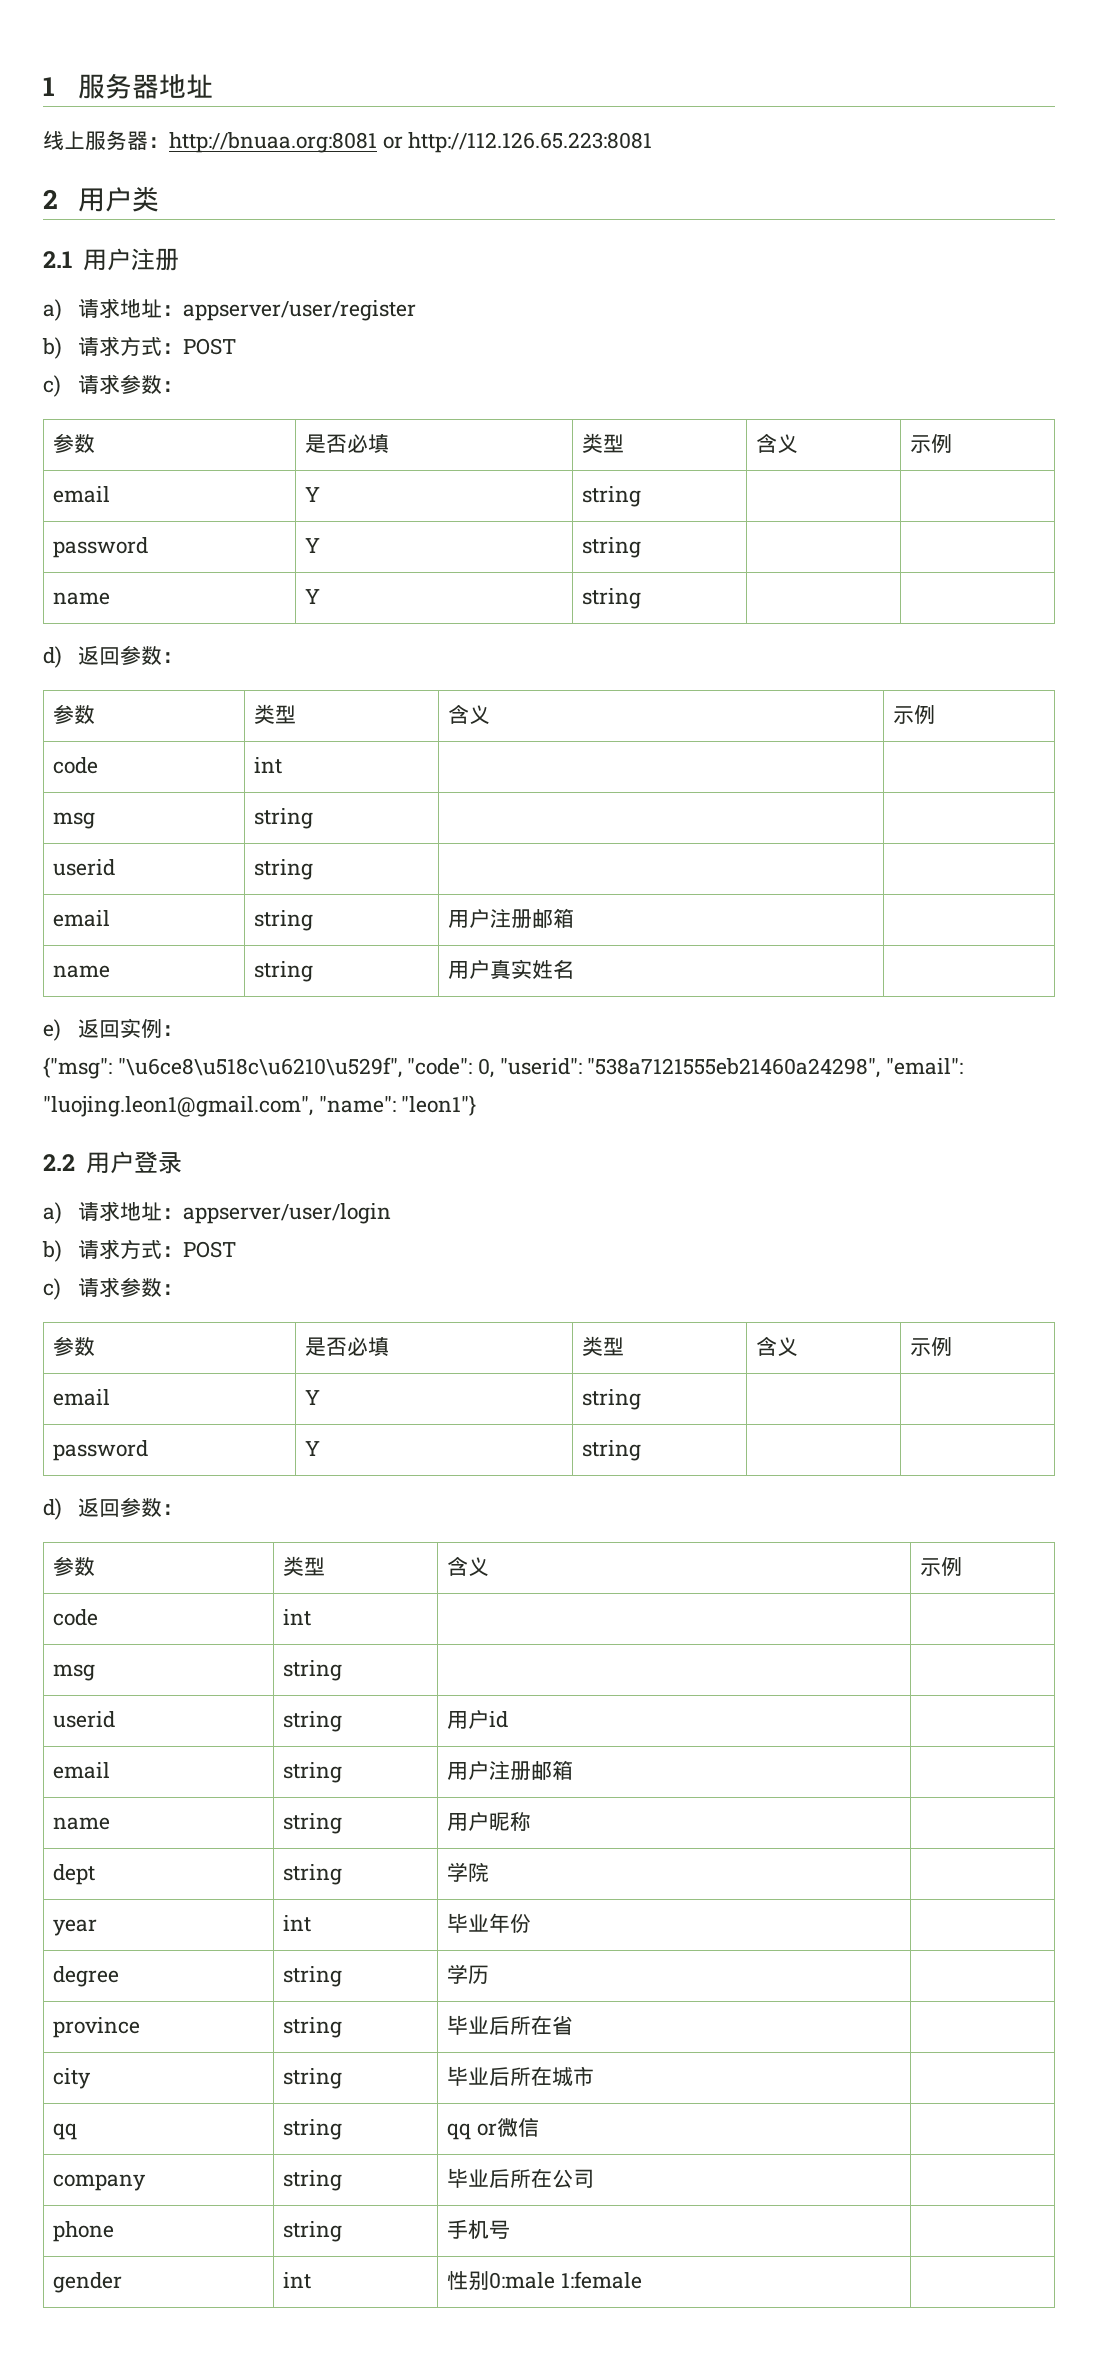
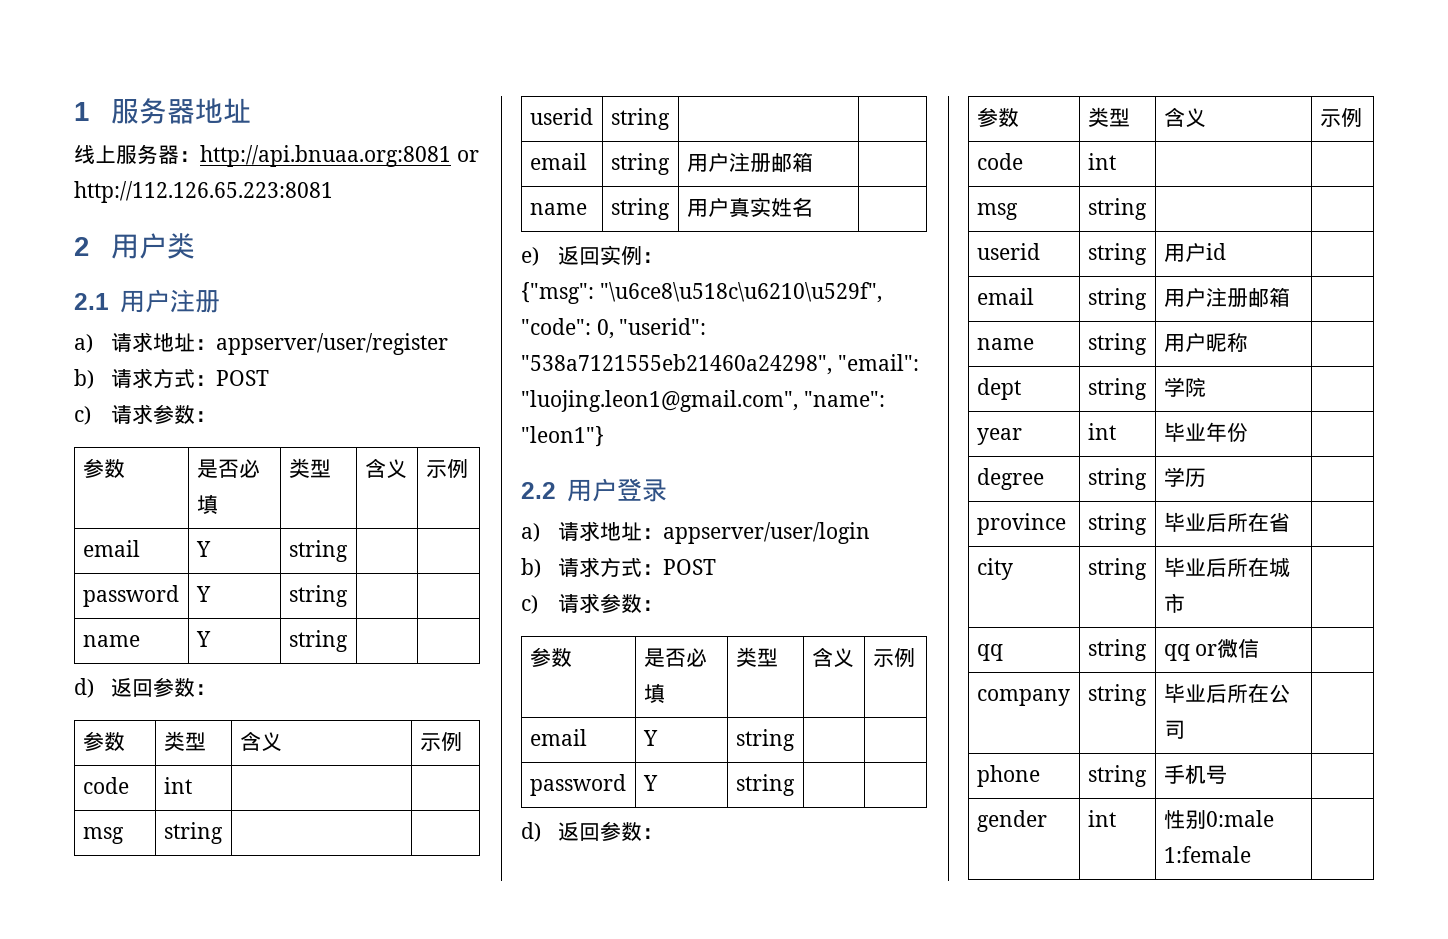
- 线上服务器：http://bnuaa.org:8081 or http://112.126.65.223:8081
+ 线上服务器：http://api.bnuaa.org:8081 or http://112.126.65.223:8081

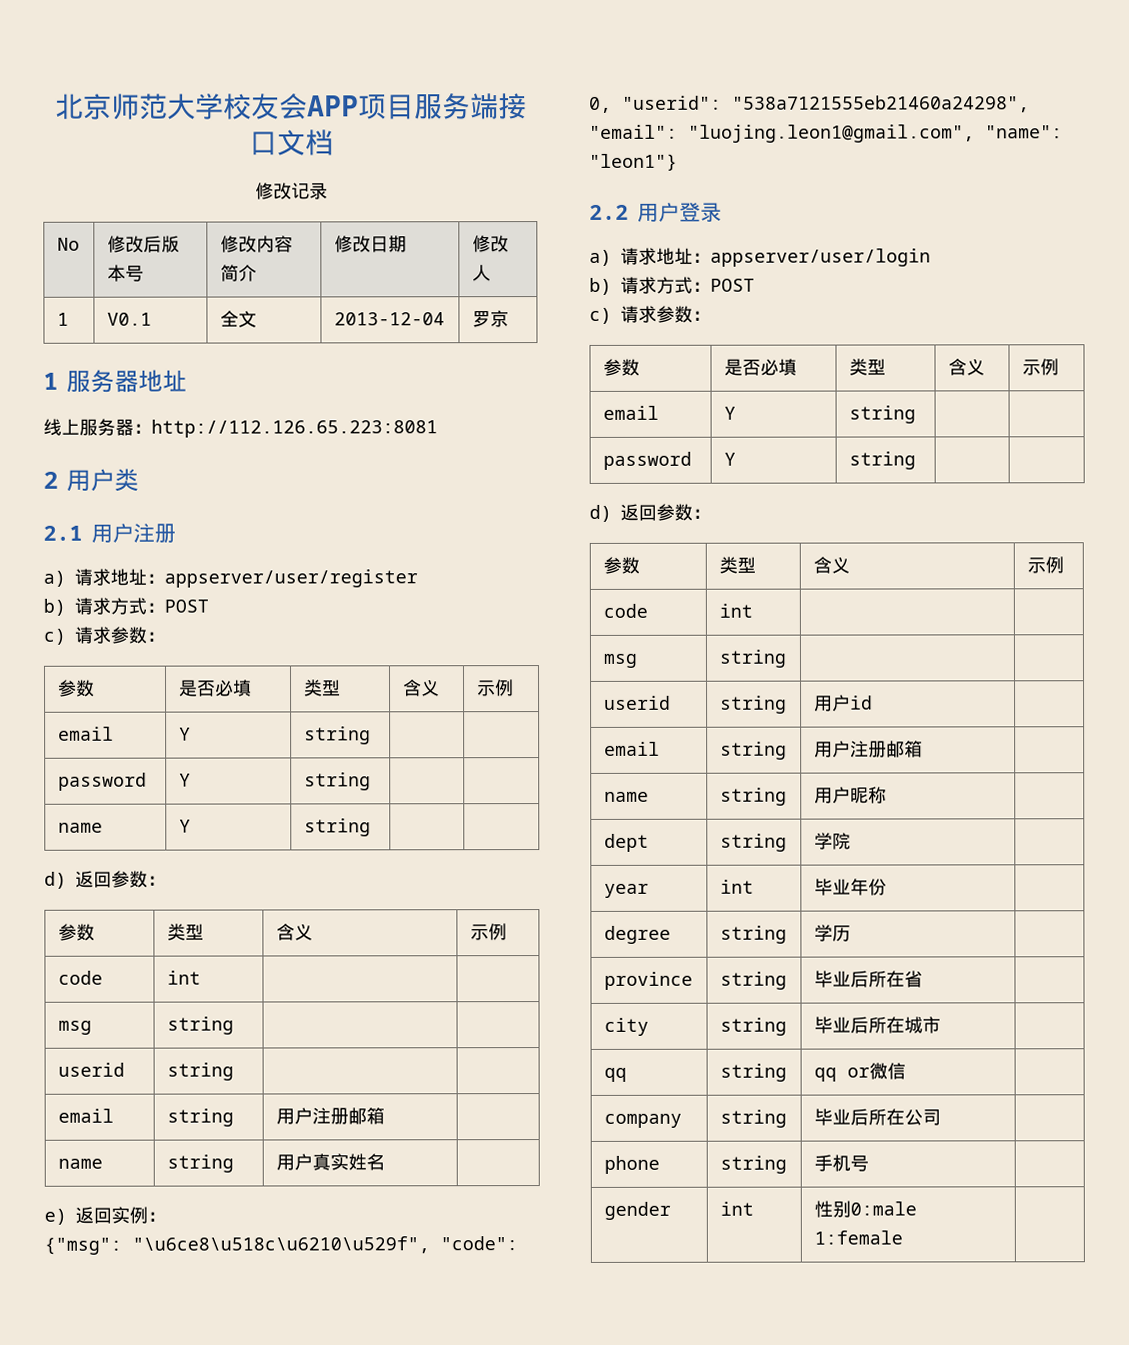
+ 北京师范大学校友会APP项目服务端接口文档
+ 修改记录
+ No | 修改后版本号 | 修改内容简介 | 修改日期 | 修改人
+ 1 | V0.1 | 全文 | 2013-12-04 | 罗京
- 线上服务器：http://api.bnuaa.org:8081 or http://112.126.65.223:8081
+ 线上服务器：http://112.126.65.223:8081

